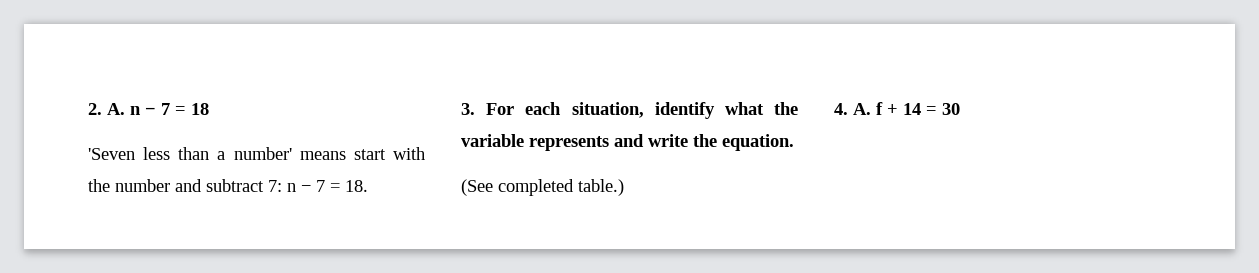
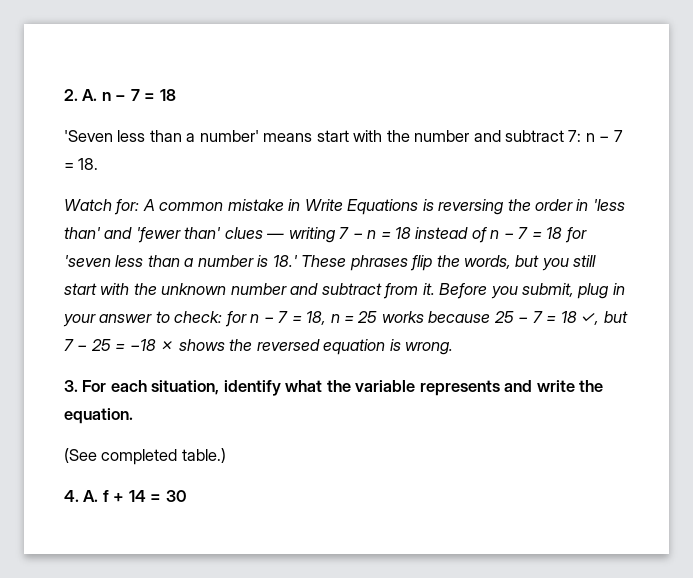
+ Watch for: A common mistake in Write Equations is reversing the order in 'less than' and 'fewer than' clues — writing 7 − n = 18 instead of n − 7 = 18 for 'seven less than a number is 18.' These phrases flip the words, but you still start with the unknown number and subtract from it. Before you submit, plug in your answer to check: for n − 7 = 18, n = 25 works because 25 − 7 = 18 ✓, but 7 − 25 = −18 ✗ shows the reversed equation is wrong.

